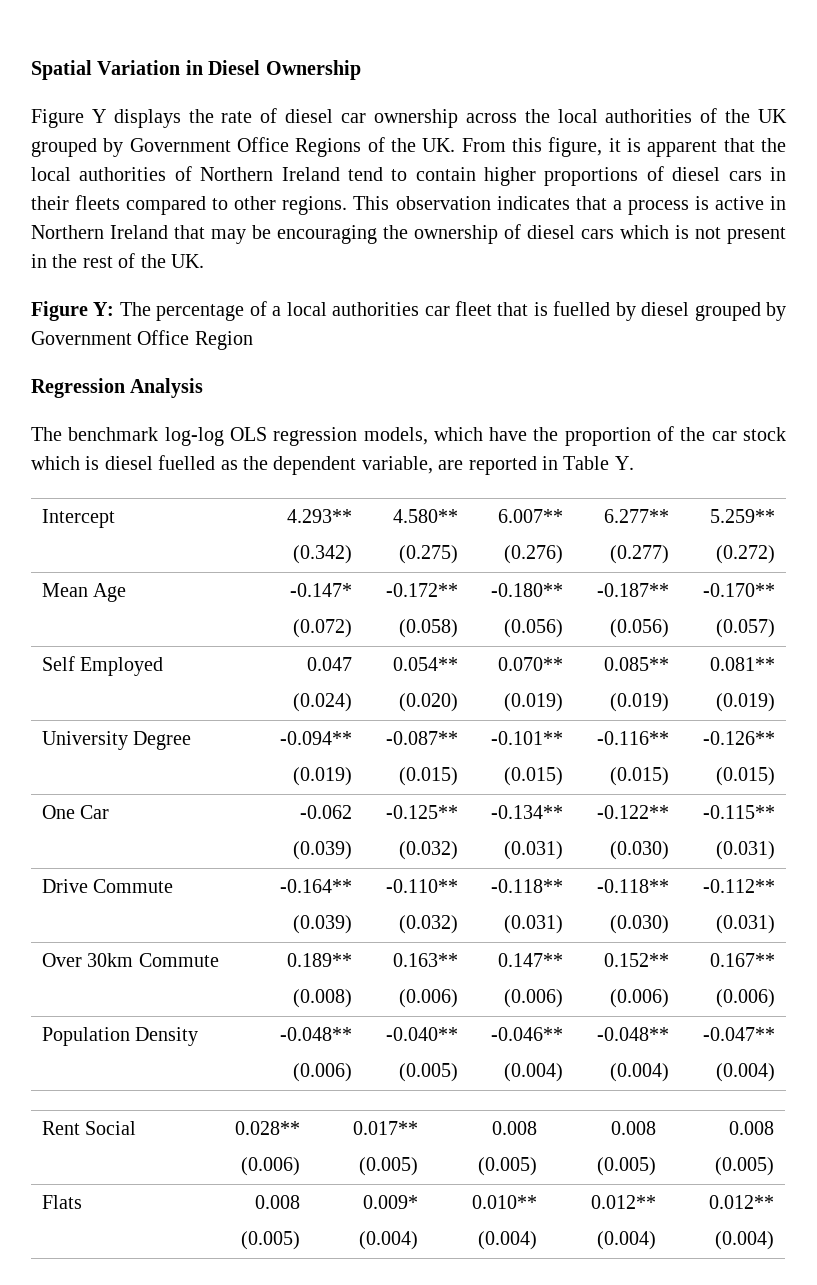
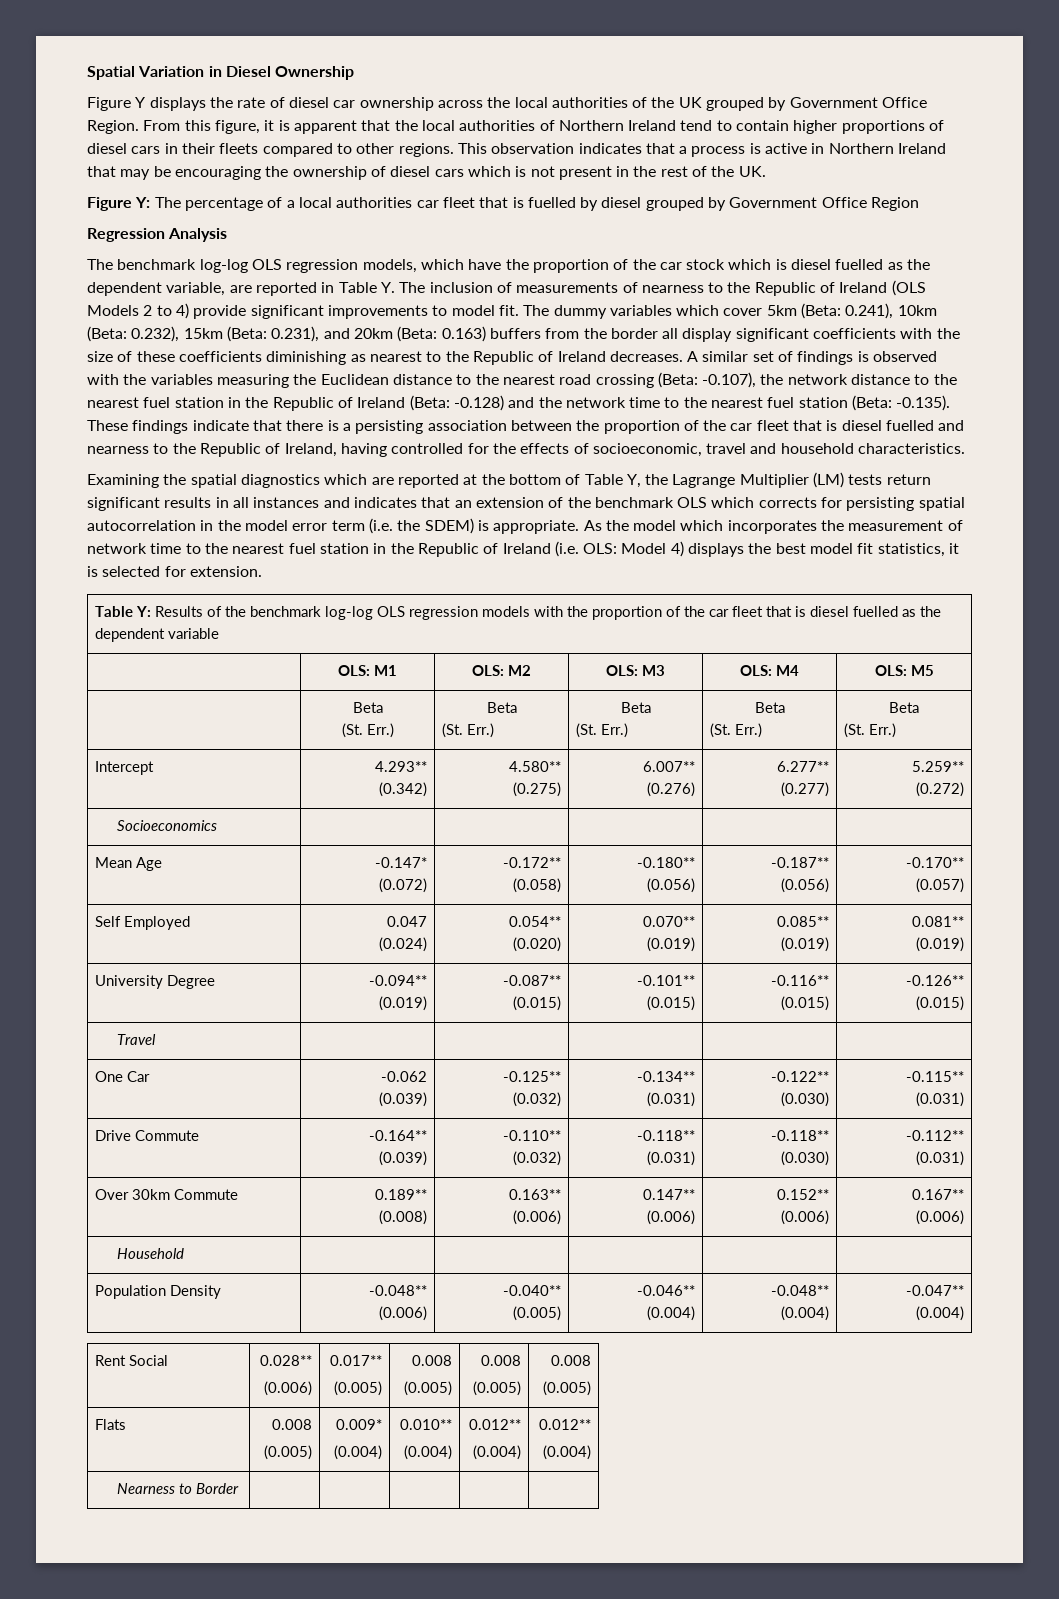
- Figure Y displays the rate of diesel car ownership across the local authorities of the UK grouped by Government Office Regions of the UK. From this figure, it is apparent that the local authorities of Northern Ireland tend to contain higher proportions of diesel cars in their fleets compared to other regions.
+ Figure Y displays the rate of diesel car ownership across the local authorities of the UK grouped by Government Office Region. From this figure, it is apparent that the local authorities of Northern Ireland tend to contain higher proportions of diesel cars in their fleets compared to other regions.
- The benchmark log-log OLS regression models, which have the proportion of the car stock which is diesel fuelled as the dependent variable, are reported in Table Y.
+ The benchmark log-log OLS regression models, which have the proportion of the car stock which is diesel fuelled as the dependent variable, are reported in Table Y. The inclusion of measurements of nearness to the Republic of Ireland (OLS Models 2 to 4) provide significant improvements to model fit. The dummy variables which cover 5km (Beta: 0.241), 10km (Beta: 0.232), 15km (Beta: 0.231), and 20km (Beta: 0.163) buffers from the border all display significant coefficients with the size of these coefficients diminishing as nearest to the Republic of Ireland decreases. A similar set of findings is observed with the variables measuring the Euclidean distance to the nearest road crossing (Beta: -0.107), the network distance to the nearest fuel station in the Republic of Ireland (Beta: -0.128) and the network time to the nearest fuel station (Beta: -0.135). These findings indicate that there is a persisting association between the proportion of the car fleet that is diesel fuelled and nearness to the Republic of Ireland, having controlled for the effects of socioeconomic, travel and household characteristics.
+ Examining the spatial diagnostics which are reported at the bottom of Table Y, the Lagrange Multiplier (LM) tests return significant results in all instances and indicates that an extension of the benchmark OLS which corrects for persisting spatial autocorrelation in the model error term (i.e. the SDEM) is appropriate. As the model which incorporates the measurement of network time to the nearest fuel station in the Republic of Ireland (i.e. OLS: Model 4) displays the best model fit statistics, it is selected for extension.
+ Table Y: Results of the benchmark log-log OLS regression models with the proportion of the car fleet that is diesel fuelled as the dependent variable
+ | OLS: M1 | OLS: M2 | OLS: M3 | OLS: M4 | OLS: M5
+ | Beta
+ (St. Err.) | Beta
+ (St. Err.) | Beta
+ (St. Err.) | Beta
+ (St. Err.) | Beta
+ (St. Err.)
+ Socioeconomics | | | | |
+ Travel | | | | |
+ Household | | | | |
+ Nearness to Border | | | | |

